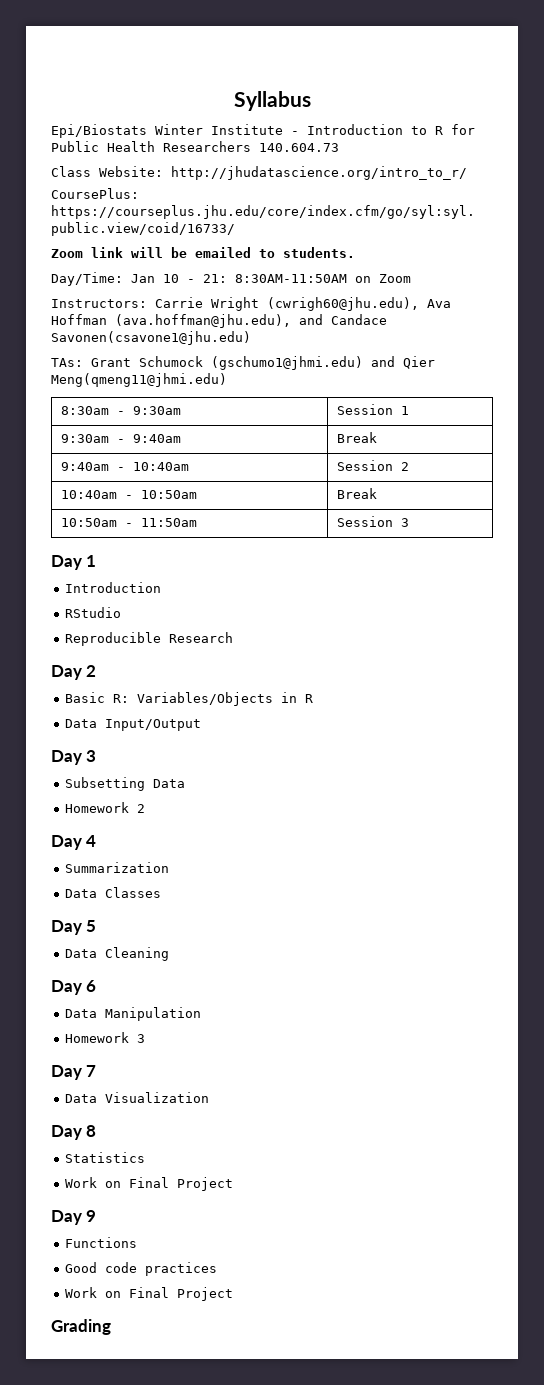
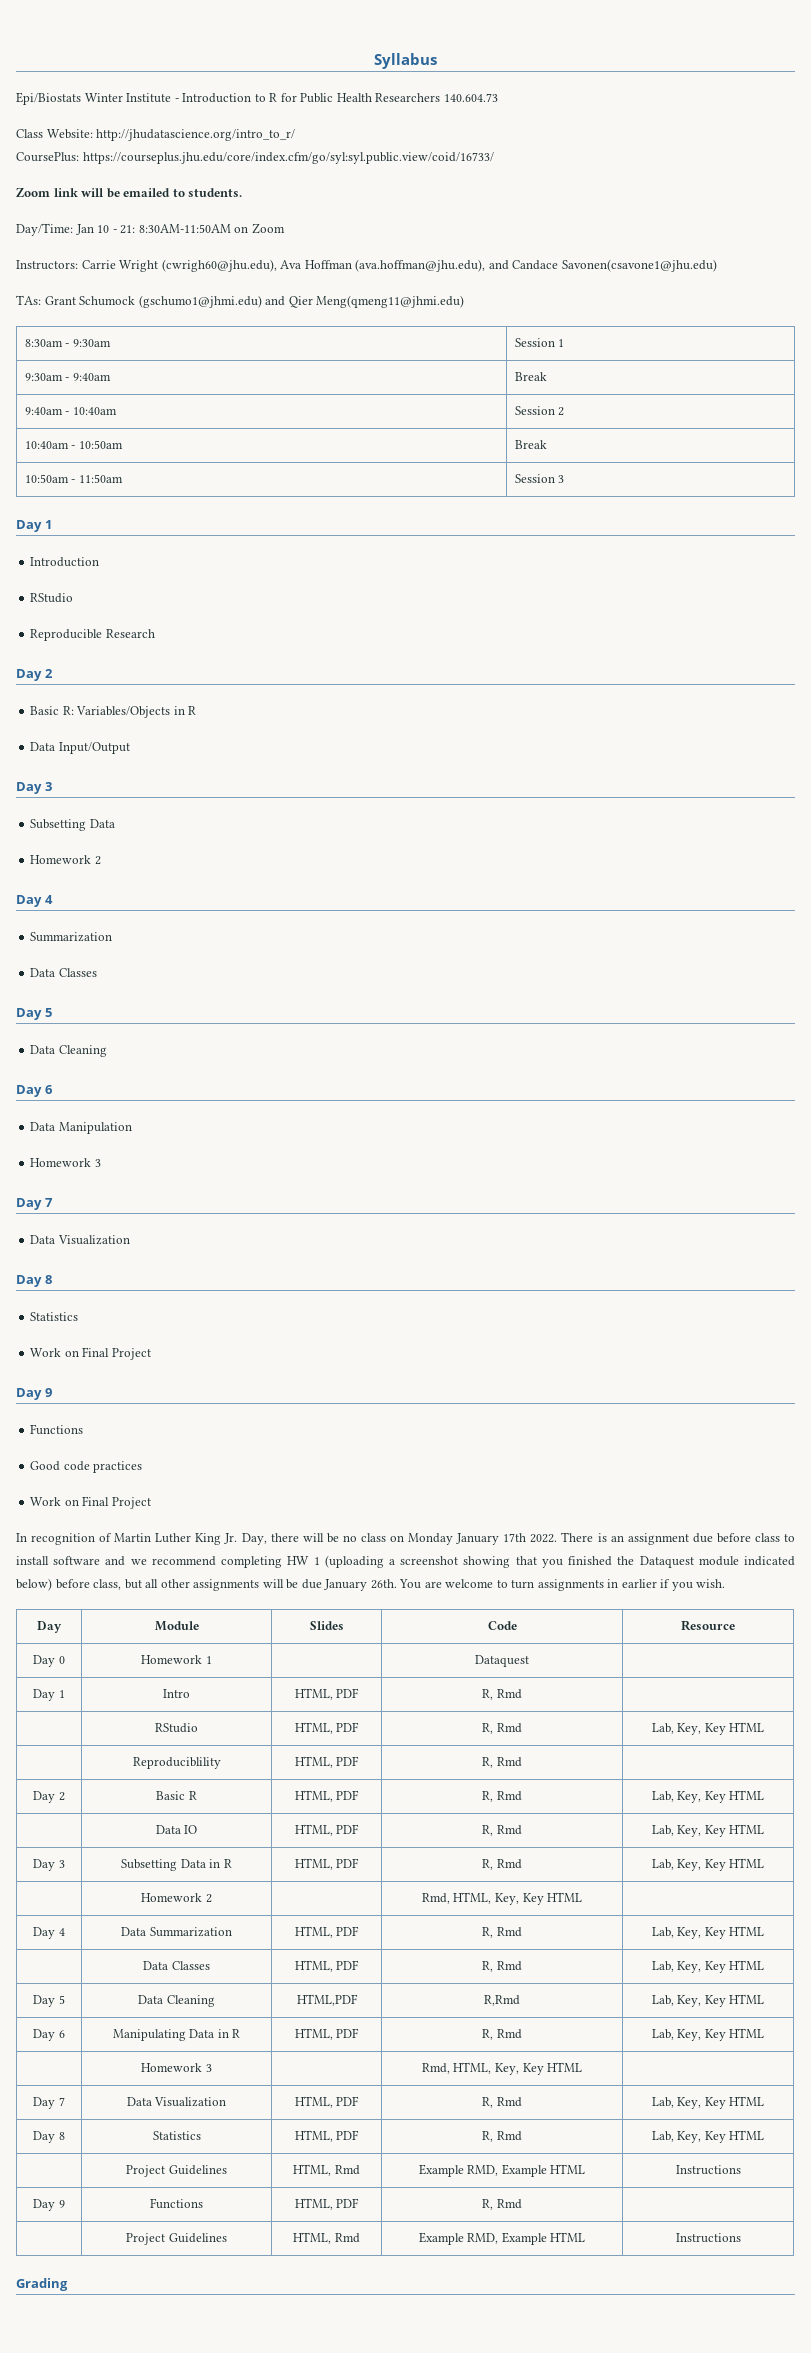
+ In recognition of Martin Luther King Jr. Day, there will be no class on Monday January 17th 2022. There is an assignment due before class to install software and we recommend completing HW 1 (uploading a screenshot showing that you finished the Dataquest module indicated below) before class, but all other assignments will be due January 26th. You are welcome to turn assignments in earlier if you wish.
+ Day | Module | Slides | Code | Resource
+ Day 0 | Homework 1 | | Dataquest |
+ Day 1 | Intro | HTML, PDF | R, Rmd |
+ | RStudio | HTML, PDF | R, Rmd | Lab, Key, Key HTML
+ | Reproduciblility | HTML, PDF | R, Rmd |
+ Day 2 | Basic R | HTML, PDF | R, Rmd | Lab, Key, Key HTML
+ | Data IO | HTML, PDF | R, Rmd | Lab, Key, Key HTML
+ Day 3 | Subsetting Data in R | HTML, PDF | R, Rmd | Lab, Key, Key HTML
+ | Homework 2 | | Rmd, HTML, Key, Key HTML |
+ Day 4 | Data Summarization | HTML, PDF | R, Rmd | Lab, Key, Key HTML
+ | Data Classes | HTML, PDF | R, Rmd | Lab, Key, Key HTML
+ Day 5 | Data Cleaning | HTML,PDF | R,Rmd | Lab, Key, Key HTML
+ Day 6 | Manipulating Data in R | HTML, PDF | R, Rmd | Lab, Key, Key HTML
+ | Homework 3 | | Rmd, HTML, Key, Key HTML |
+ Day 7 | Data Visualization | HTML, PDF | R, Rmd | Lab, Key, Key HTML
+ Day 8 | Statistics | HTML, PDF | R, Rmd | Lab, Key, Key HTML
+ | Project Guidelines | HTML, Rmd | Example RMD, Example HTML | Instructions
+ Day 9 | Functions | HTML, PDF | R, Rmd |
+ | Project Guidelines | HTML, Rmd | Example RMD, Example HTML | Instructions

